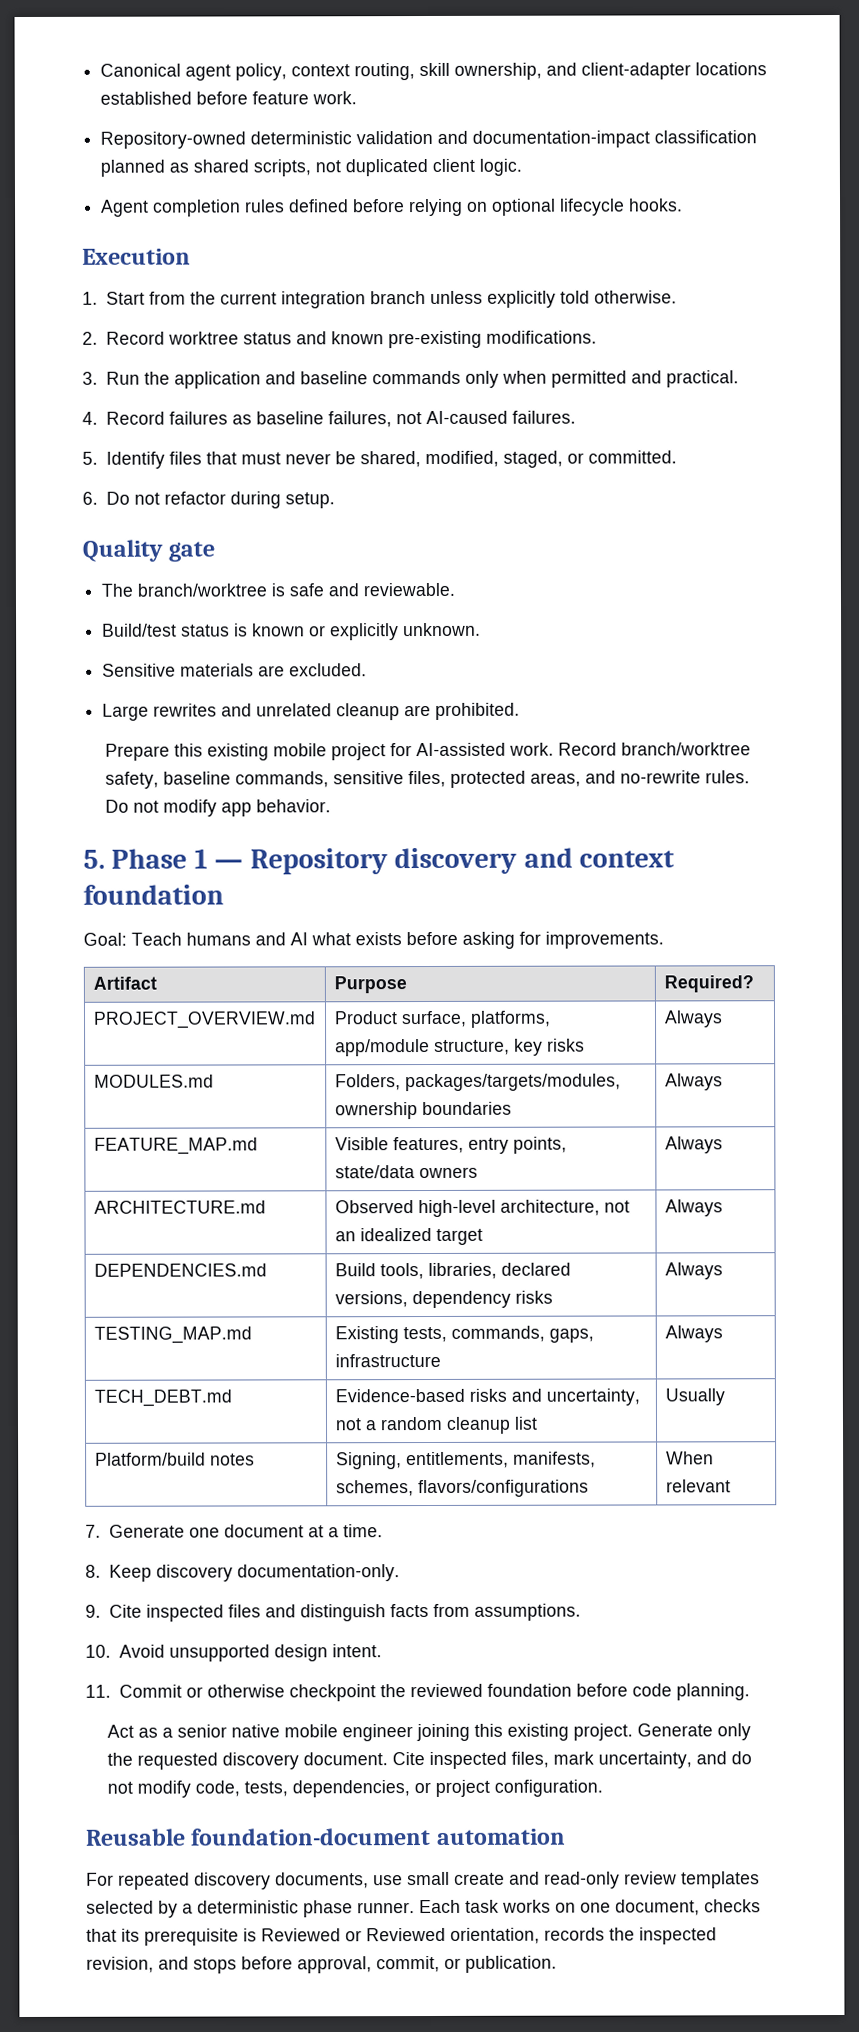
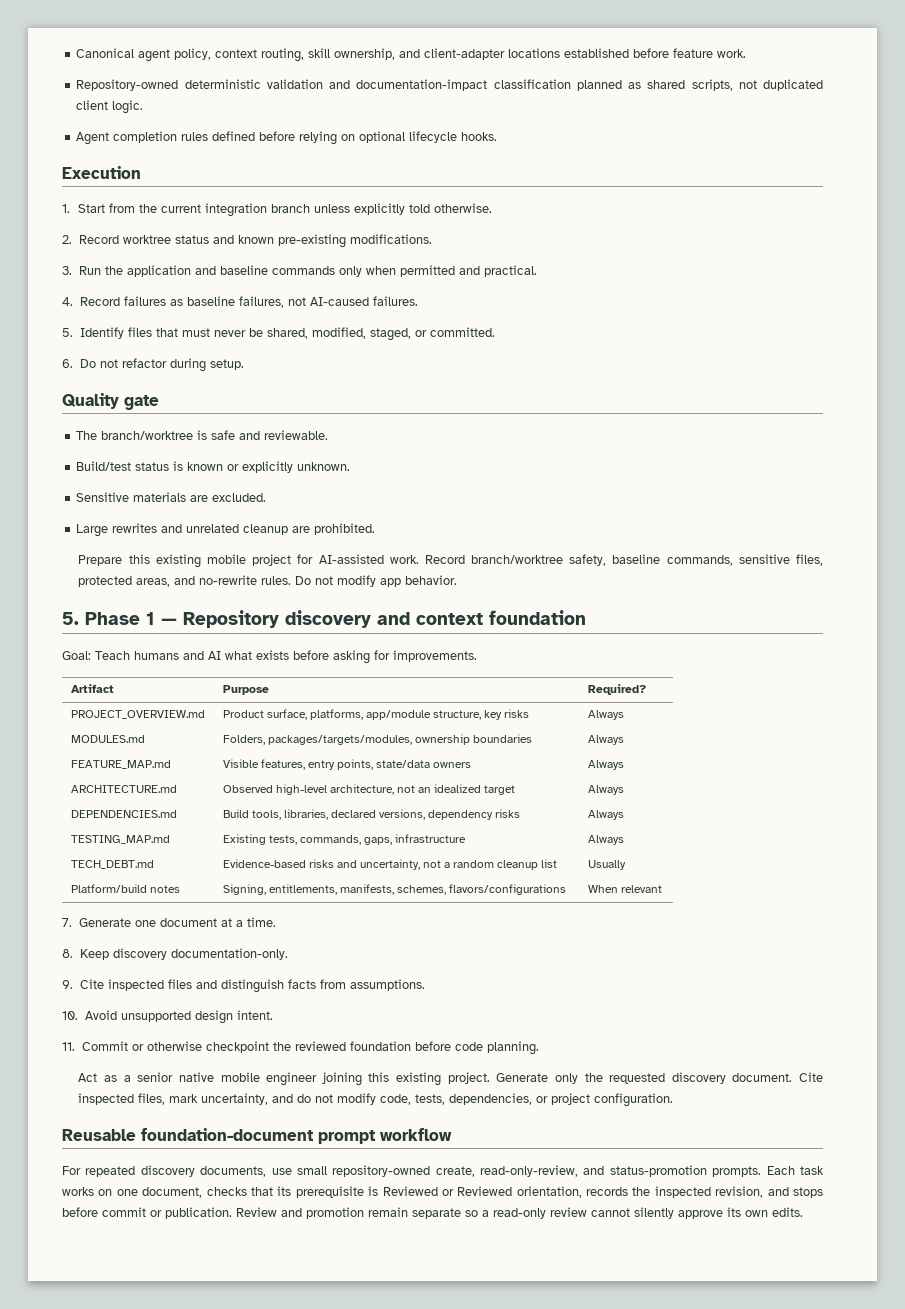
- Reusable foundation-document automation
+ Reusable foundation-document prompt workflow
- For repeated discovery documents, use small create and read-only review templates selected by a deterministic phase runner.
+ For repeated discovery documents, use small repository-owned create, read-only-review, and status-promotion prompts.
- Each task works on one document, checks that its prerequisite is Reviewed or Reviewed orientation, records the inspected revision, and stops before approval, commit, or publication.
+ Each task works on one document, checks that its prerequisite is Reviewed or Reviewed orientation, records the inspected revision, and stops before commit or publication. Review and promotion remain separate so a read-only review cannot silently approve its own edits.

